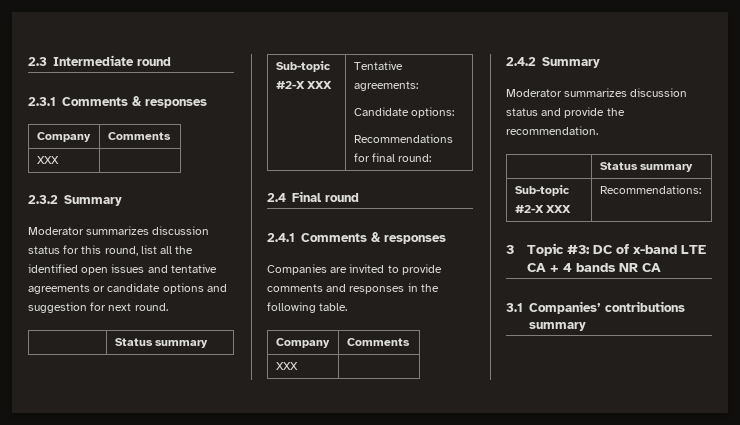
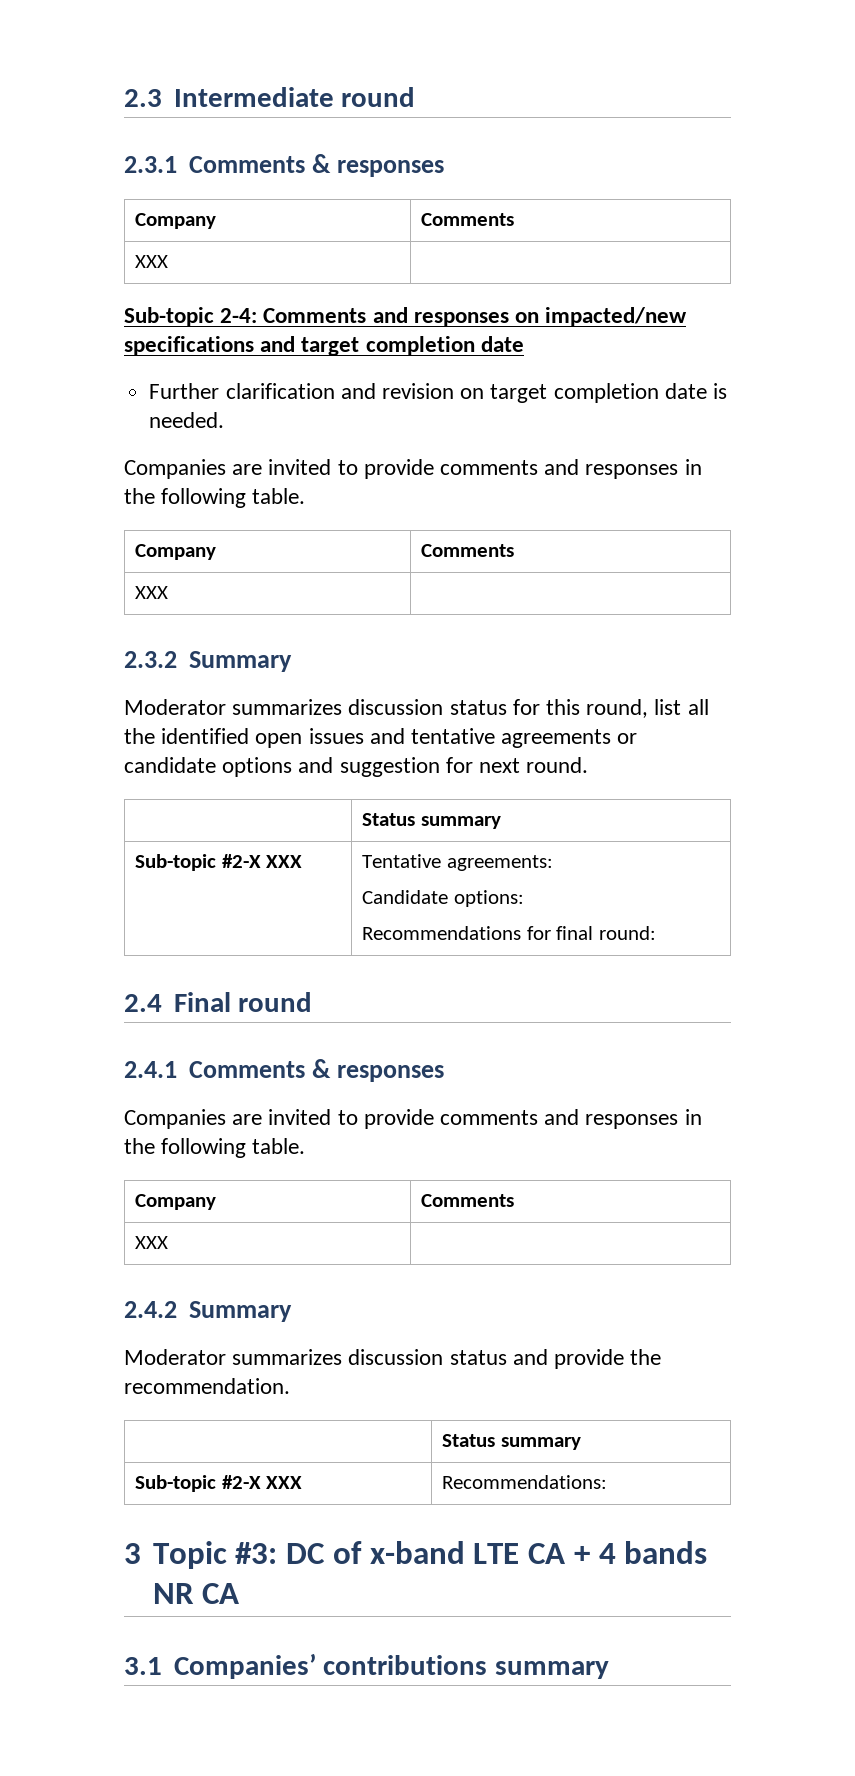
+ Sub-topic 2-4: Comments and responses on impacted/new specifications and target completion date
+ Further clarification and revision on target completion date is needed.
+ Companies are invited to provide comments and responses in the following table.
+ Company | Comments
+ XXX |

